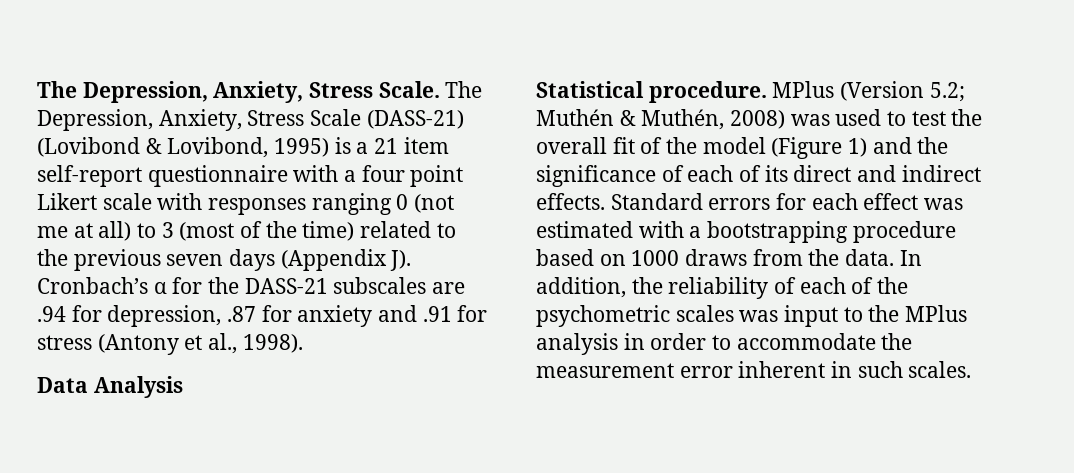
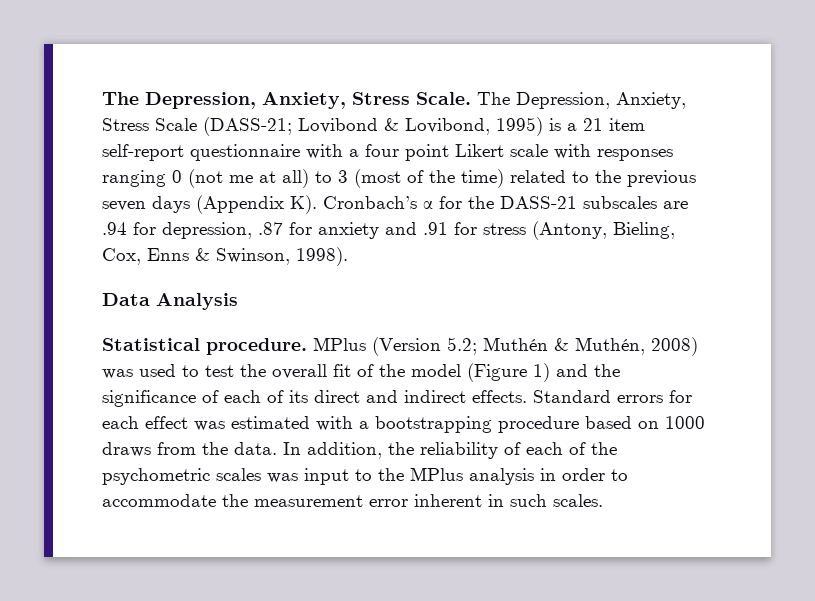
- The Depression, Anxiety, Stress Scale (DASS-21) (Lovibond & Lovibond, 1995) is a 21 item self-report questionnaire with a four point Likert scale with responses ranging 0 (not me at all) to 3 (most of the time) related to the previous seven days (Appendix J). Cronbach’s α for the DASS-21 subscales are .94 for depression, .87 for anxiety and .91 for stress (Antony et al., 1998).
+ The Depression, Anxiety, Stress Scale (DASS-21; Lovibond & Lovibond, 1995) is a 21 item self-report questionnaire with a four point Likert scale with responses ranging 0 (not me at all) to 3 (most of the time) related to the previous seven days (Appendix K). Cronbach’s α for the DASS-21 subscales are .94 for depression, .87 for anxiety and .91 for stress (Antony, Bieling, Cox, Enns & Swinson, 1998).

